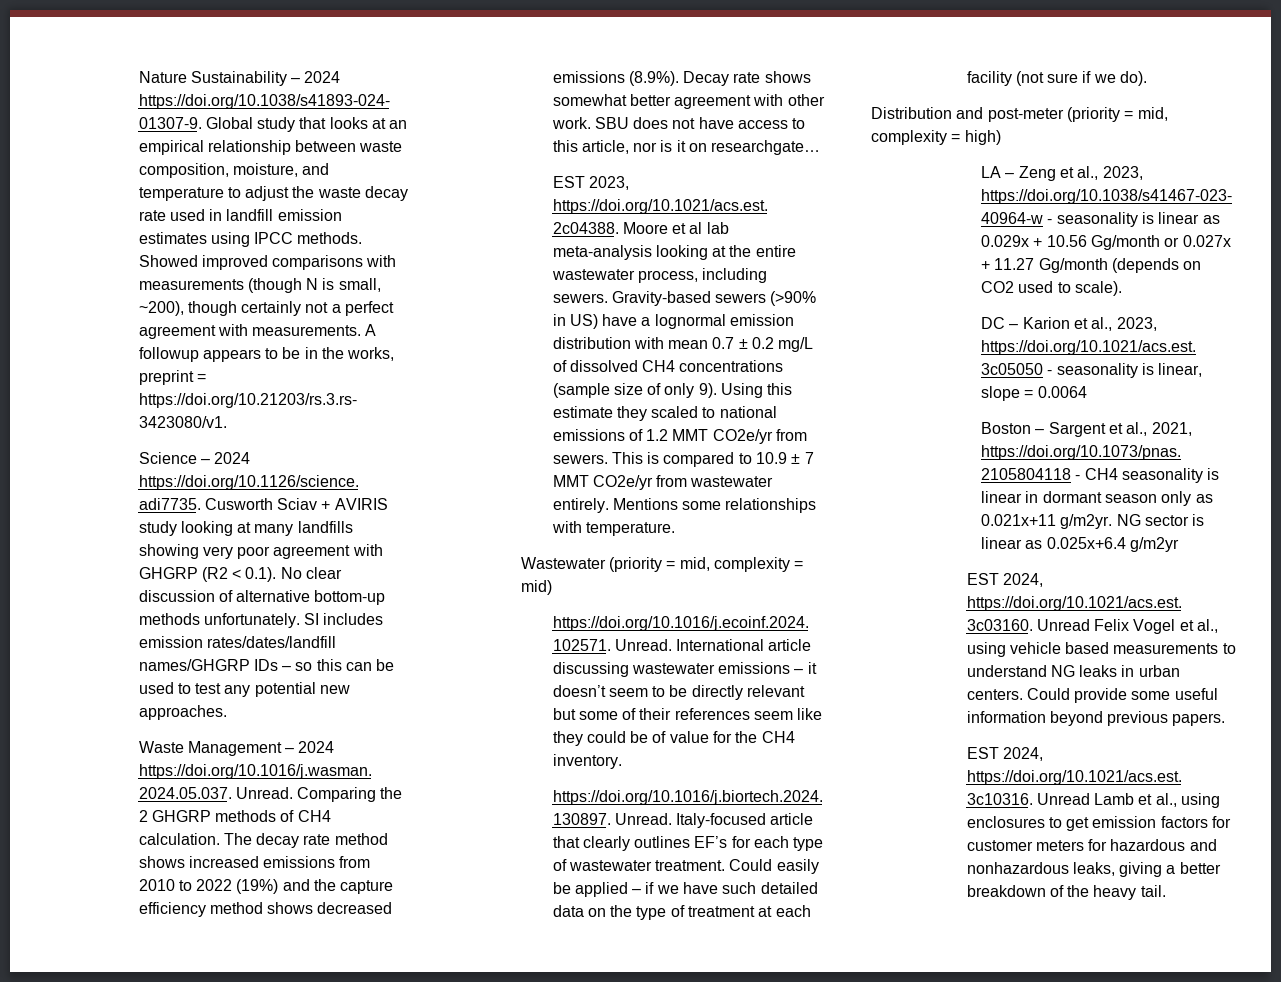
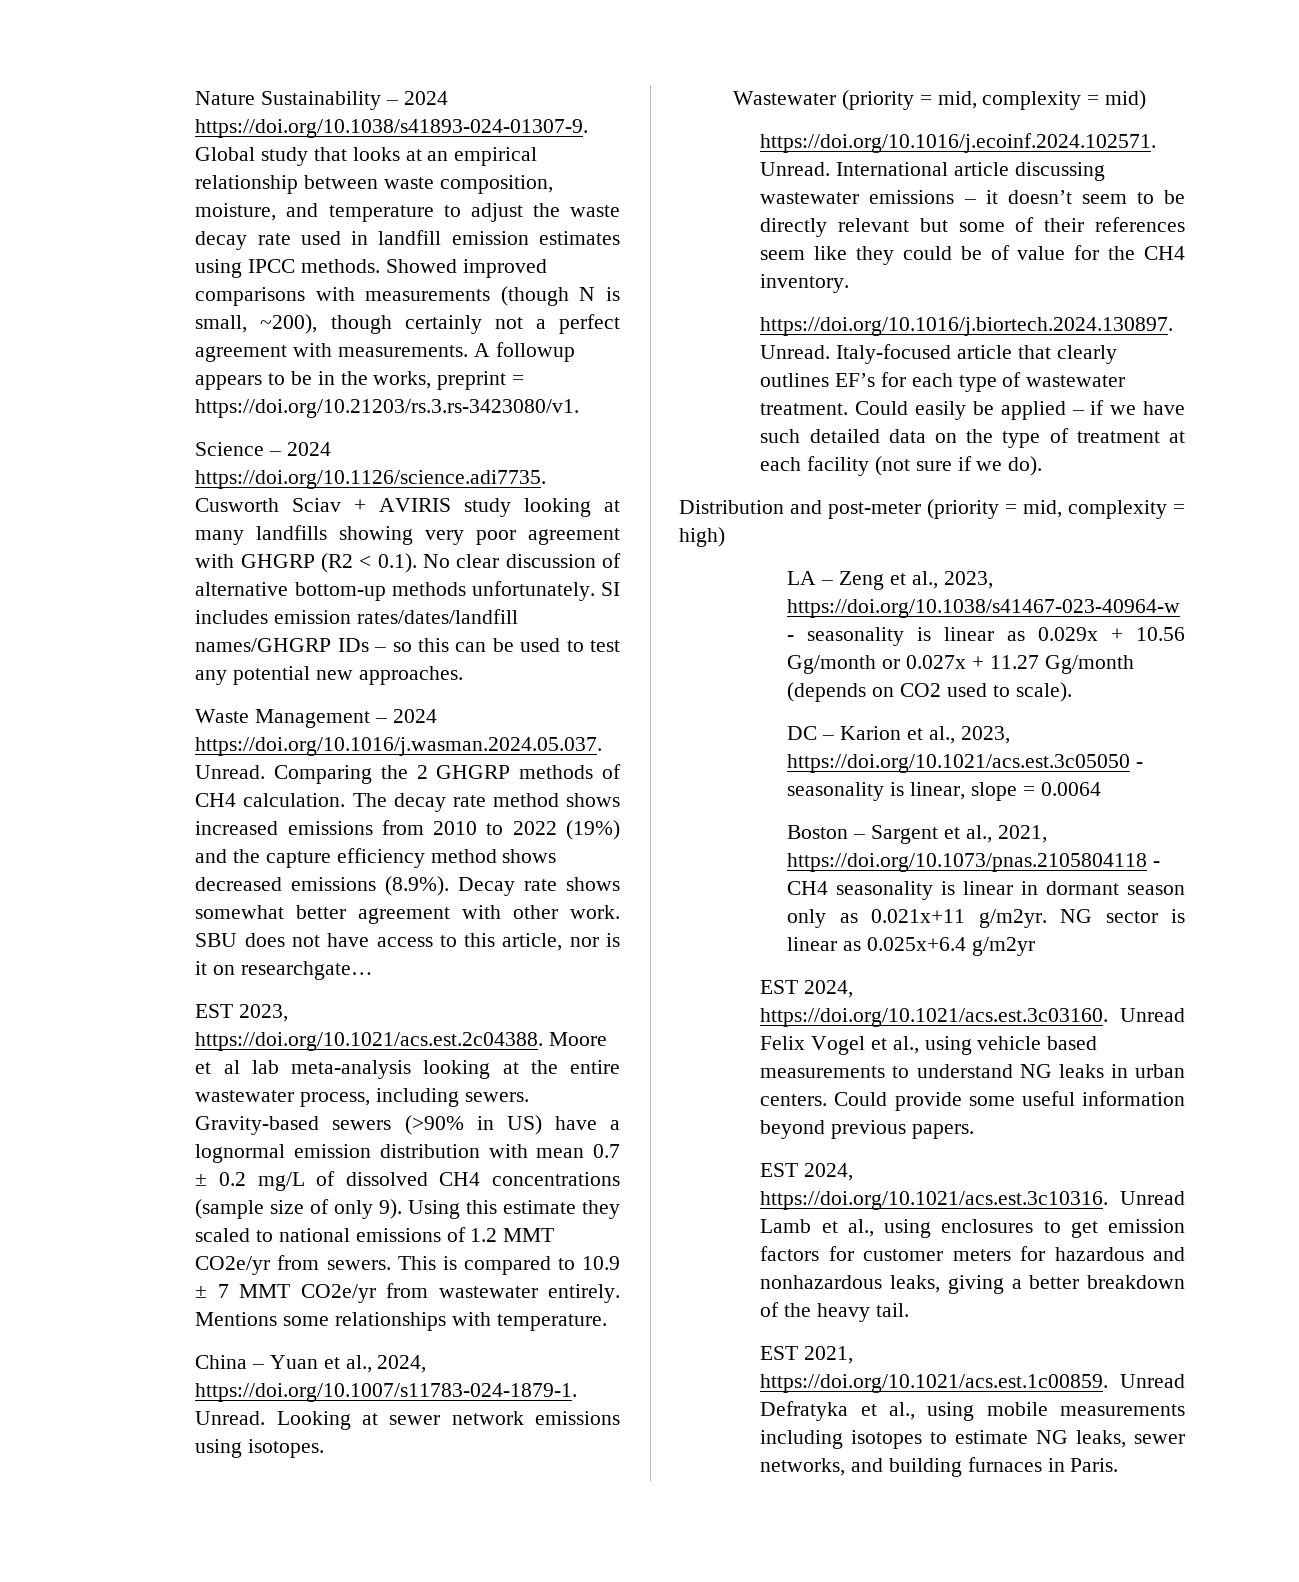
+ China – Yuan et al., 2024, https://doi.org/10.1007/s11783-024-1879-1. Unread. Looking at sewer network emissions using isotopes.
+ EST 2021, https://doi.org/10.1021/acs.est.1c00859. Unread Defratyka et al., using mobile measurements including isotopes to estimate NG leaks, sewer networks, and building furnaces in Paris.

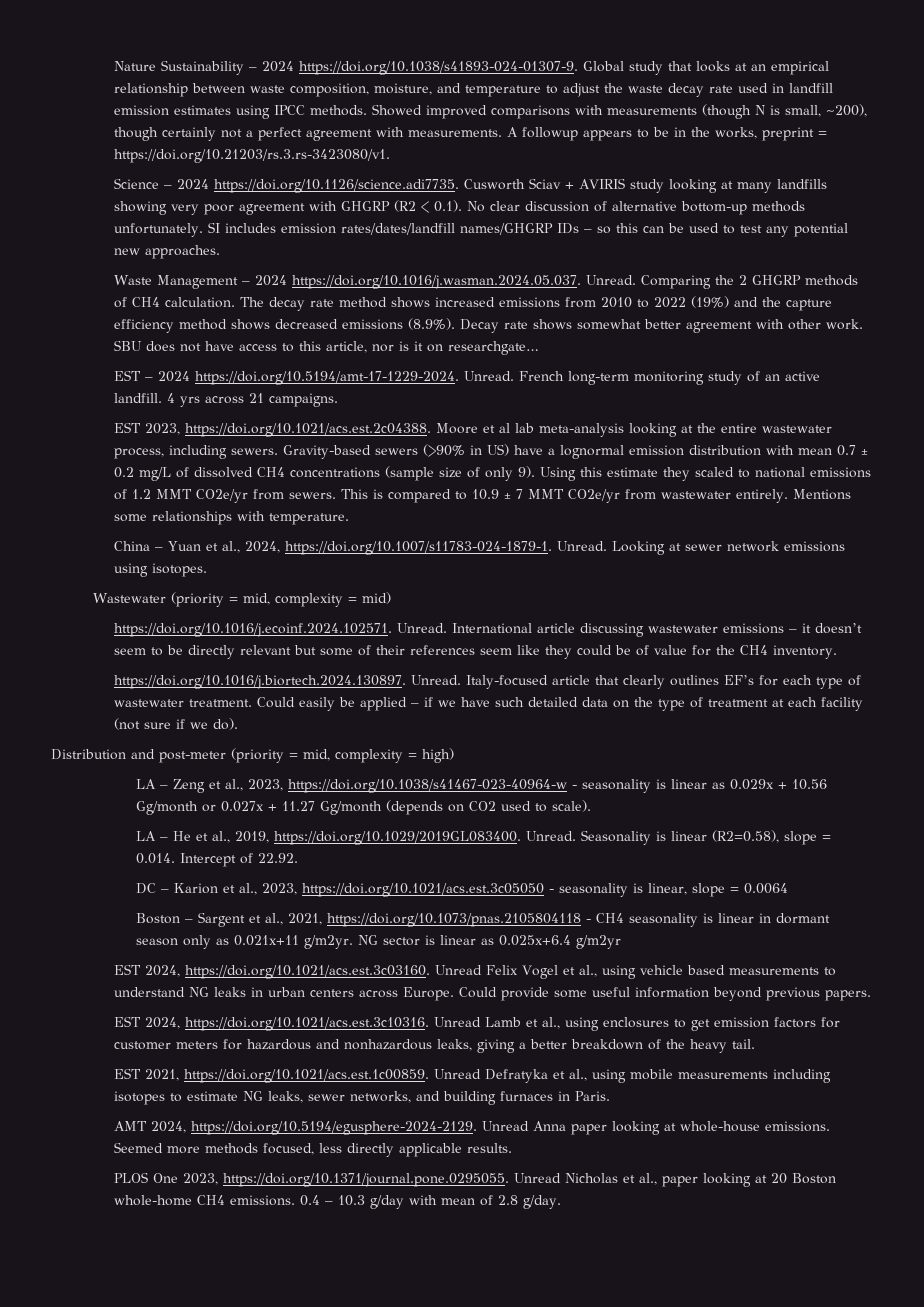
+ EST – 2024 https://doi.org/10.5194/amt-17-1229-2024. Unread. French long-term monitoring study of an active landfill. 4 yrs across 21 campaigns.
+ LA – He et al., 2019, https://doi.org/10.1029/2019GL083400. Unread. Seasonality is linear (R2=0.58), slope = 0.014. Intercept of 22.92.
- EST 2024, https://doi.org/10.1021/acs.est.3c03160. Unread Felix Vogel et al., using vehicle based measurements to understand NG leaks in urban centers.
+ EST 2024, https://doi.org/10.1021/acs.est.3c03160. Unread Felix Vogel et al., using vehicle based measurements to understand NG leaks in urban centers across Europe.
+ AMT 2024, https://doi.org/10.5194/egusphere-2024-2129. Unread Anna paper looking at whole-house emissions. Seemed more methods focused, less directly applicable results.
+ PLOS One 2023, https://doi.org/10.1371/journal.pone.0295055. Unread Nicholas et al., paper looking at 20 Boston whole-home CH4 emissions. 0.4 – 10.3 g/day with mean of 2.8 g/day.

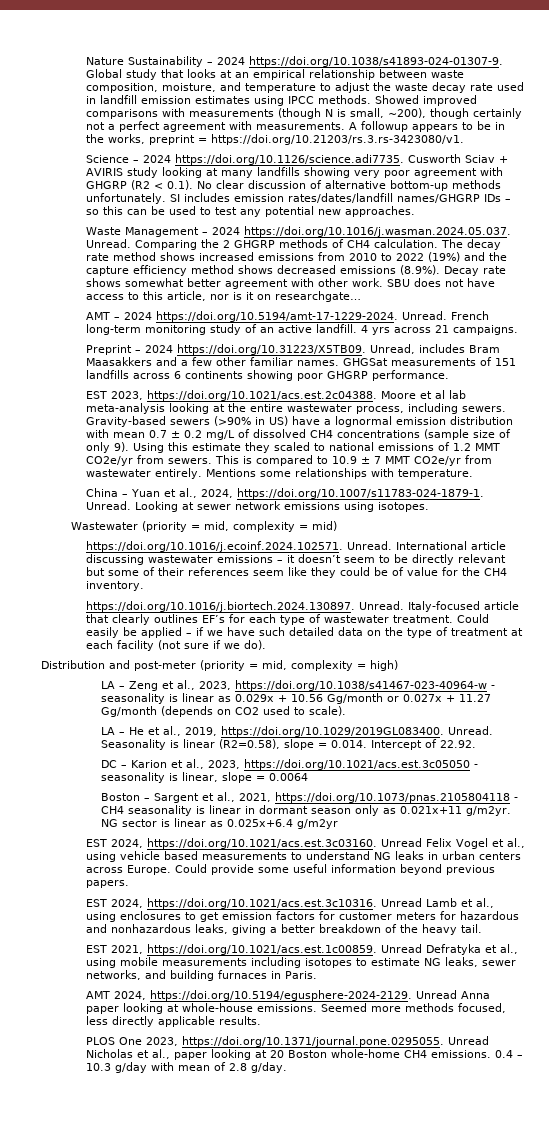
- EST – 2024 https://doi.org/10.5194/amt-17-1229-2024. Unread.
+ AMT – 2024 https://doi.org/10.5194/amt-17-1229-2024. Unread.
+ Preprint – 2024 https://doi.org/10.31223/X5TB09. Unread, includes Bram Maasakkers and a few other familiar names. GHGSat measurements of 151 landfills across 6 continents showing poor GHGRP performance.

